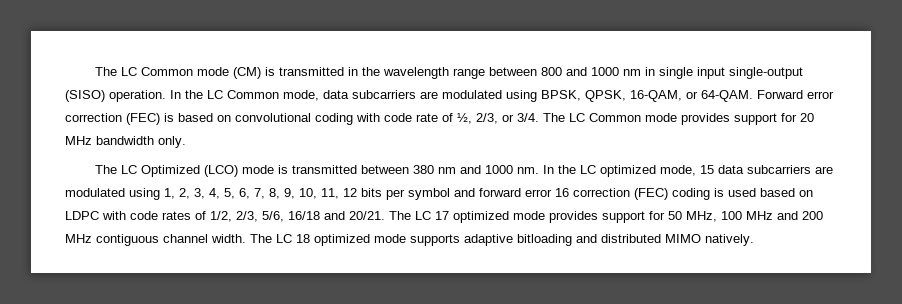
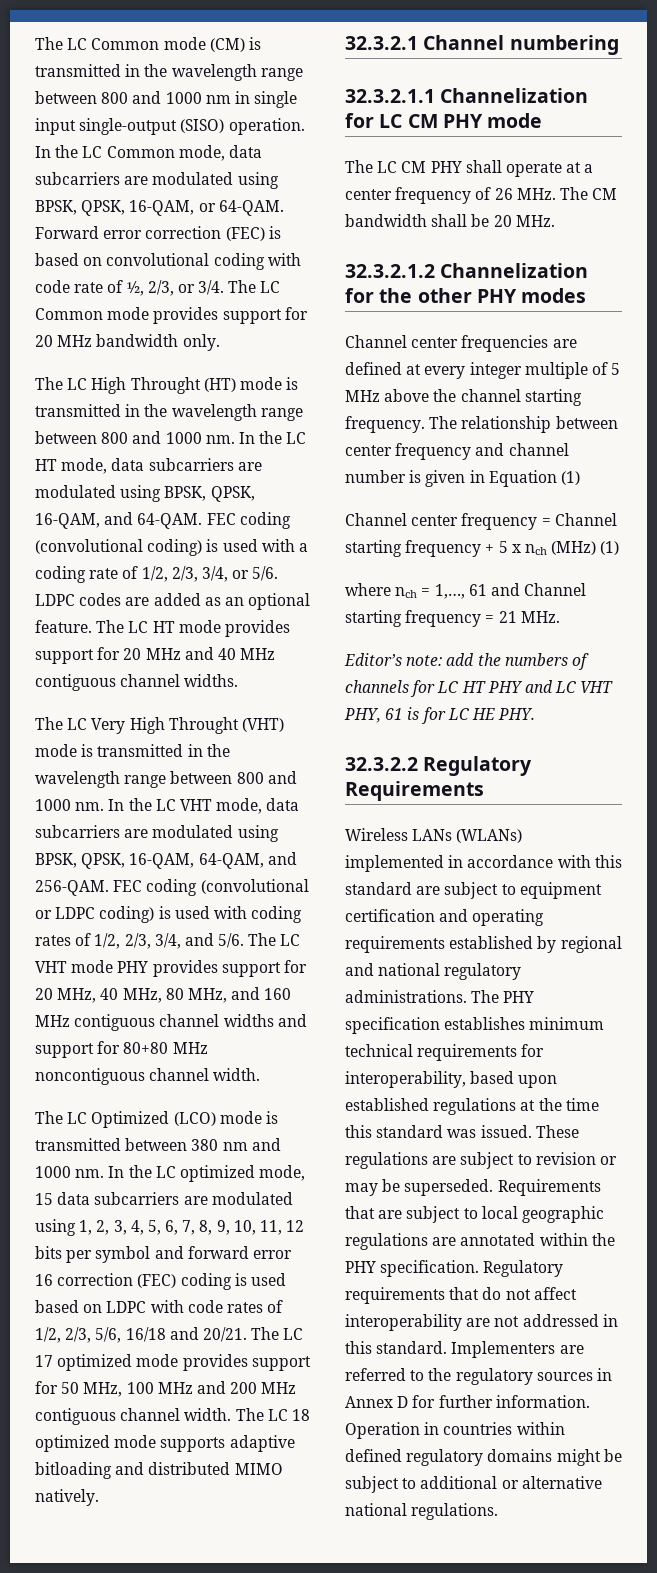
+ The LC High Throught (HT) mode is transmitted in the wavelength range between 800 and 1000 nm. In the LC HT mode, data subcarriers are modulated using BPSK, QPSK, 16-QAM, and 64-QAM. FEC coding (convolutional coding) is used with a coding rate of 1/2, 2/3, 3/4, or 5/6. LDPC codes are added as an optional feature. The LC HT mode provides support for 20 MHz and 40 MHz contiguous channel widths.
+ The LC Very High Throught (VHT) mode is transmitted in the wavelength range between 800 and 1000 nm. In the LC VHT mode, data subcarriers are modulated using BPSK, QPSK, 16-QAM, 64-QAM, and 256-QAM. FEC coding (convolutional or LDPC coding) is used with coding rates of 1/2, 2/3, 3/4, and 5/6. The LC VHT mode PHY provides support for 20 MHz, 40 MHz, 80 MHz, and 160 MHz contiguous channel widths and support for 80+80 MHz noncontiguous channel width.
+ 32.3.2.1 Channel numbering
+ 32.3.2.1.1 Channelization for LC CM PHY mode
+ The LC CM PHY shall operate at a center frequency of 26 MHz. The CM bandwidth shall be 20 MHz.
+ 32.3.2.1.2 Channelization for the other PHY modes
+ Channel center frequencies are defined at every integer multiple of 5 MHz above the channel starting frequency. The relationship between center frequency and channel number is given in Equation (1)
+ Channel center frequency = Channel starting frequency + 5 x nch (MHz) (1)
+ where nch = 1,…, 61 and Channel starting frequency = 21 MHz.
+ Editor’s note: add the numbers of channels for LC HT PHY and LC VHT PHY, 61 is for LC HE PHY.
+ 32.3.2.2 Regulatory Requirements
+ Wireless LANs (WLANs) implemented in accordance with this standard are subject to equipment certification and operating requirements established by regional and national regulatory administrations. The PHY specification establishes minimum technical requirements for interoperability, based upon established regulations at the time this standard was issued. These regulations are subject to revision or may be superseded. Requirements that are subject to local geographic regulations are annotated within the PHY specification. Regulatory requirements that do not affect interoperability are not addressed in this standard. Implementers are referred to the regulatory sources in Annex D for further information. Operation in countries within defined regulatory domains might be subject to additional or alternative national regulations.

